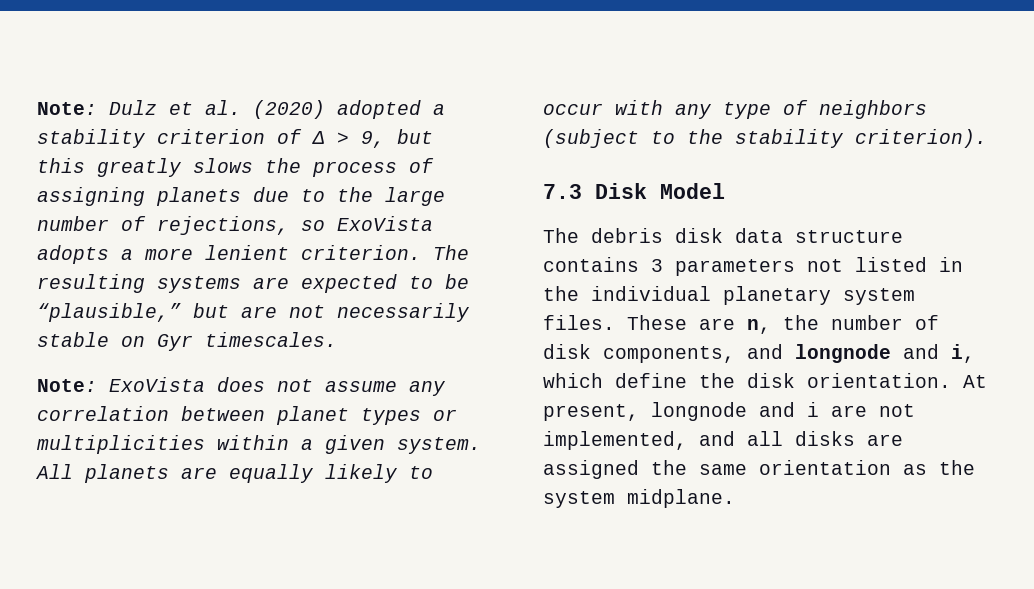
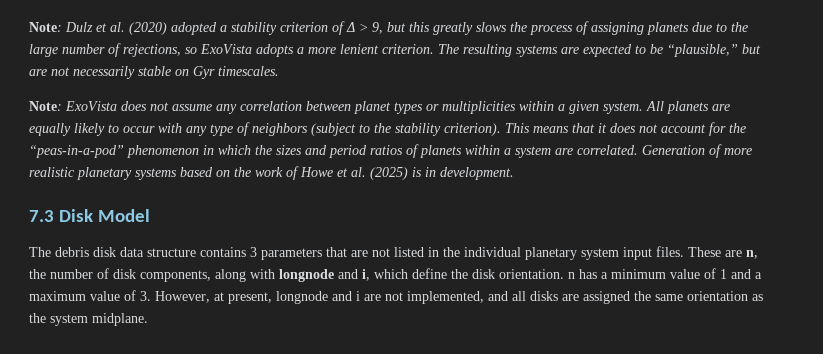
+ This means that it does not account for the “peas-in-a-pod” phenomenon in which the sizes and period ratios of planets within a system are correlated. Generation of more realistic planetary systems based on the work of Howe et al. (2025) is in development.
- The debris disk data structure contains 3 parameters not listed in the individual planetary system files.
+ The debris disk data structure contains 3 parameters that are not listed in the individual planetary system input files.
- These are n, the number of disk components, and longnode and i, which define the disk orientation. At present, longnode and i are not implemented, and all disks are assigned the same orientation as the system midplane.
+ These are n, the number of disk components, along with longnode and i, which define the disk orientation. n has a minimum value of 1 and a maximum value of 3. However, at present, longnode and i are not implemented, and all disks are assigned the same orientation as the system midplane.

